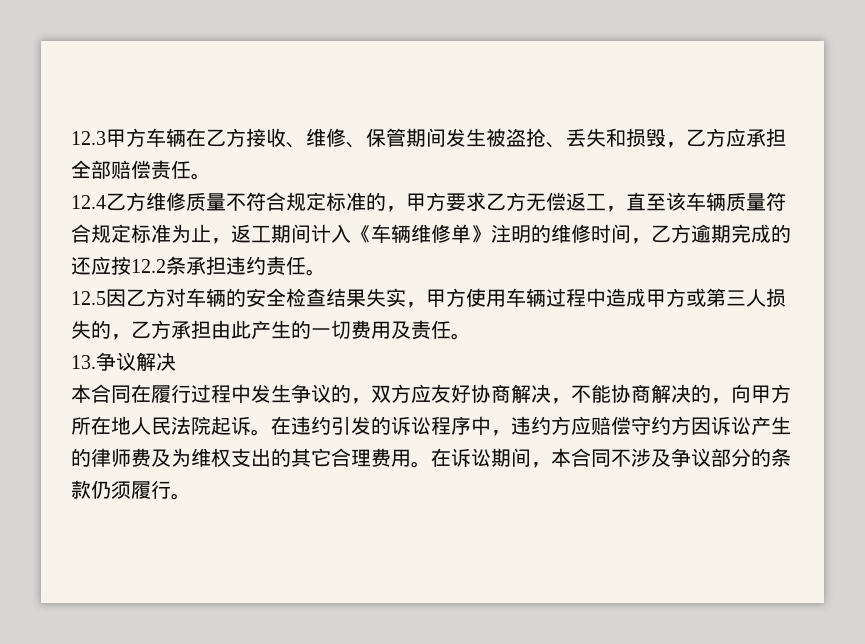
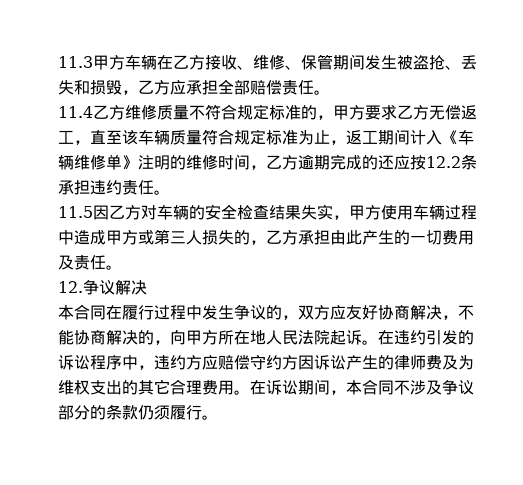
- 12.3甲方车辆在乙方接收、维修、保管期间发生被盗抢、丢失和损毁，乙方应承担全部赔偿责任。
+ 11.3甲方车辆在乙方接收、维修、保管期间发生被盗抢、丢失和损毁，乙方应承担全部赔偿责任。
- 12.4乙方维修质量不符合规定标准的，甲方要求乙方无偿返工，直至该车辆质量符合规定标准为止，返工期间计入《车辆维修单》注明的维修时间，乙方逾期完成的还应按12.2条承担违约责任。
+ 11.4乙方维修质量不符合规定标准的，甲方要求乙方无偿返工，直至该车辆质量符合规定标准为止，返工期间计入《车辆维修单》注明的维修时间，乙方逾期完成的还应按12.2条承担违约责任。
- 12.5因乙方对车辆的安全检查结果失实，甲方使用车辆过程中造成甲方或第三人损失的，乙方承担由此产生的一切费用及责任。
+ 11.5因乙方对车辆的安全检查结果失实，甲方使用车辆过程中造成甲方或第三人损失的，乙方承担由此产生的一切费用及责任。
- 13.争议解决
+ 12.争议解决

